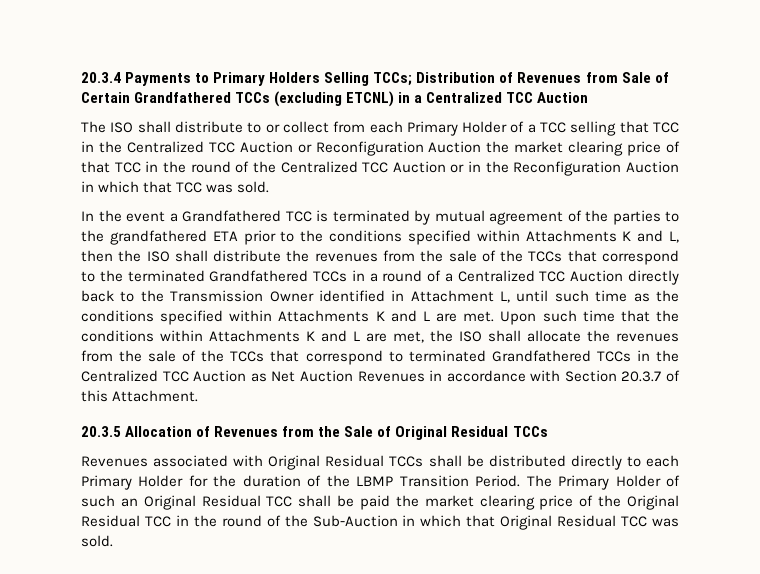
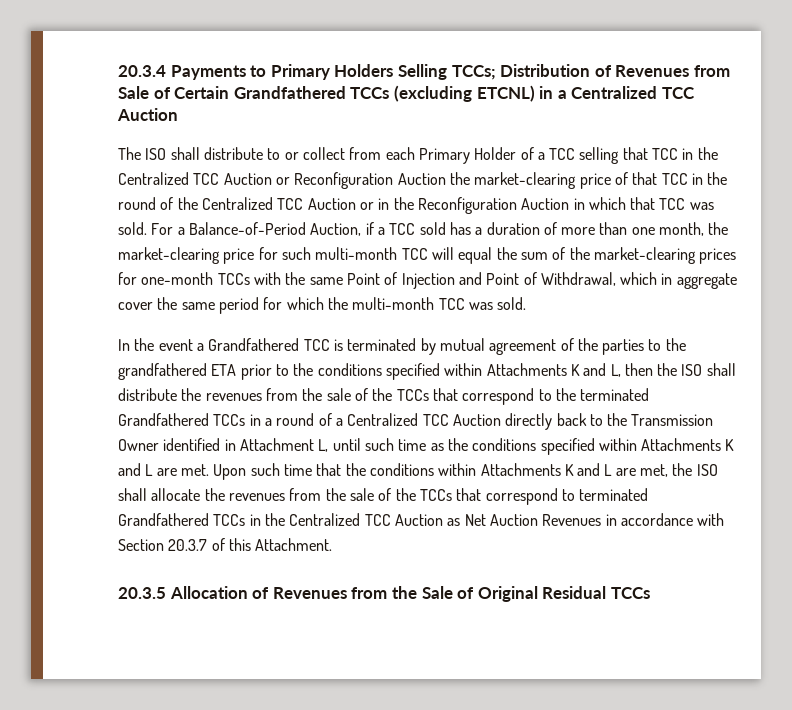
- The ISO shall distribute to or collect from each Primary Holder of a TCC selling that TCC in the Centralized TCC Auction or Reconfiguration Auction the market clearing price of that TCC in the round of the Centralized TCC Auction or in the Reconfiguration Auction in which that TCC was sold.
+ The ISO shall distribute to or collect from each Primary Holder of a TCC selling that TCC in the Centralized TCC Auction or Reconfiguration Auction the market-clearing price of that TCC in the round of the Centralized TCC Auction or in the Reconfiguration Auction in which that TCC was sold. For a Balance-of-Period Auction, if a TCC sold has a duration of more than one month, the market-clearing price for such multi-month TCC will equal the sum of the market-clearing prices for one-month TCCs with the same Point of Injection and Point of Withdrawal, which in aggregate cover the same period for which the multi-month TCC was sold.
- Revenues associated with Original Residual TCCs shall be distributed directly to each Primary Holder for the duration of the LBMP Transition Period. The Primary Holder of such an Original Residual TCC shall be paid the market clearing price of the Original Residual TCC in the round of the Sub-Auction in which that Original Residual TCC was sold.

